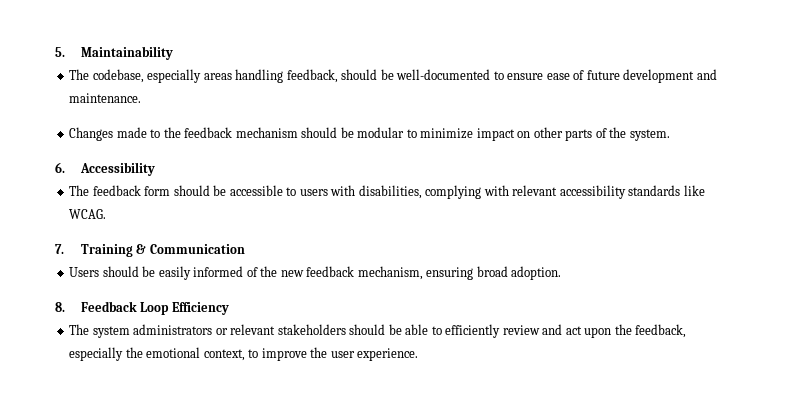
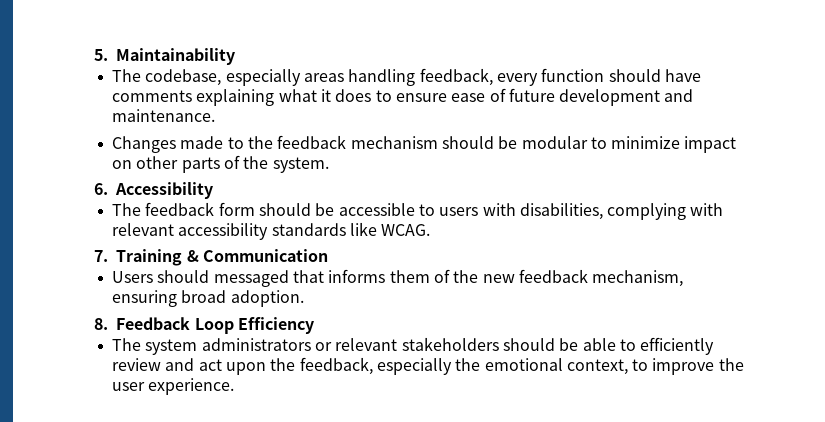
- The codebase, especially areas handling feedback, should be well-documented to ensure ease of future development and maintenance.
+ The codebase, especially areas handling feedback, every function should have comments explaining what it does to ensure ease of future development and maintenance.
- Users should be easily informed of the new feedback mechanism, ensuring broad adoption.
+ Users should messaged that informs them of the new feedback mechanism, ensuring broad adoption.

